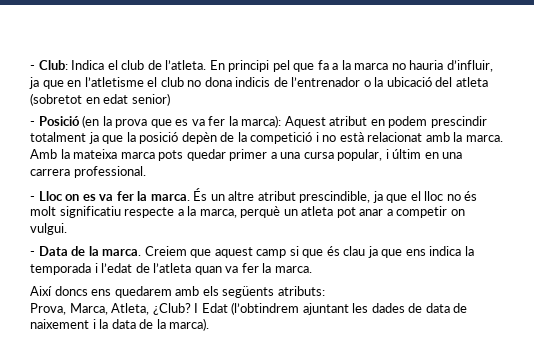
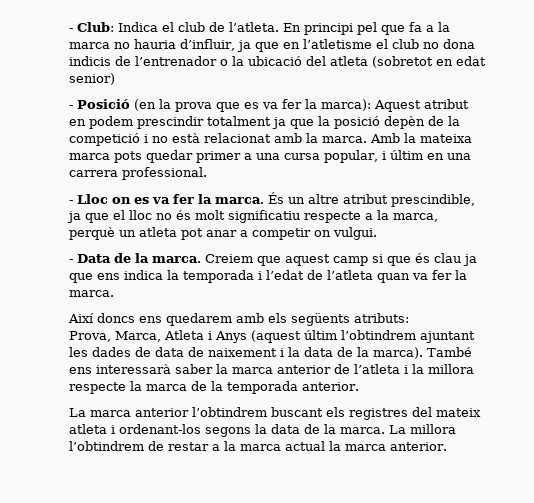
- Prova, Marca, Atleta, ¿Club? I Edat (l’obtindrem ajuntant les dades de data de naixement i la data de la marca).
+ Prova, Marca, Atleta i Anys (aquest últim l’obtindrem ajuntant les dades de data de naixement i la data de la marca).
+ També ens interessarà saber la marca anterior de l’atleta i la millora respecte la marca de la temporada anterior.
+ La marca anterior l’obtindrem buscant els registres del mateix atleta i ordenant-los segons la data de la marca. La millora l’obtindrem de restar a la marca actual la marca anterior.

